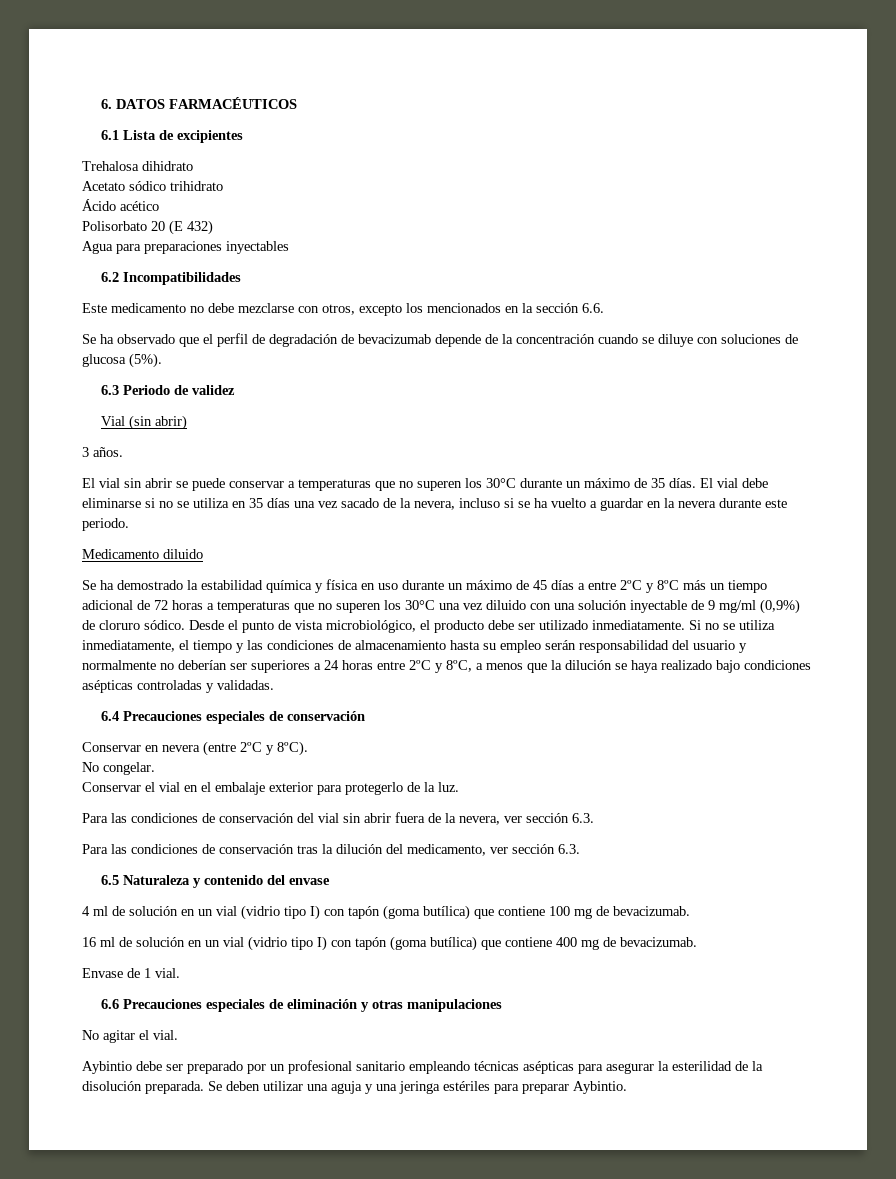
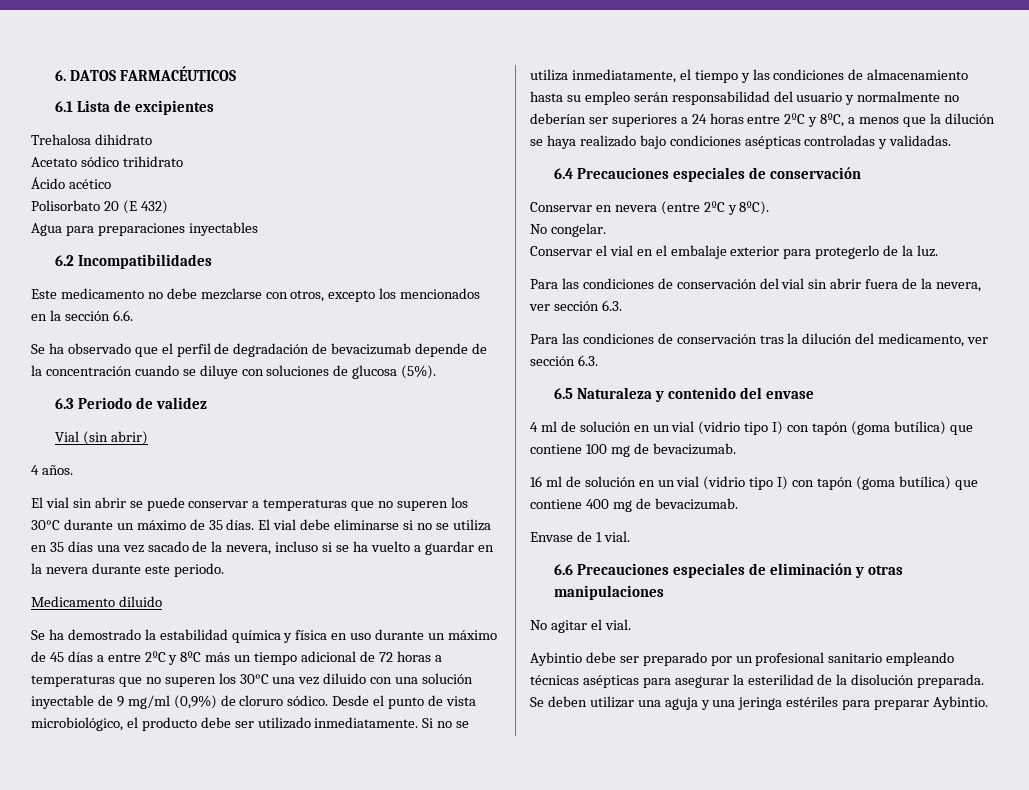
- 3 años.
+ 4 años.

